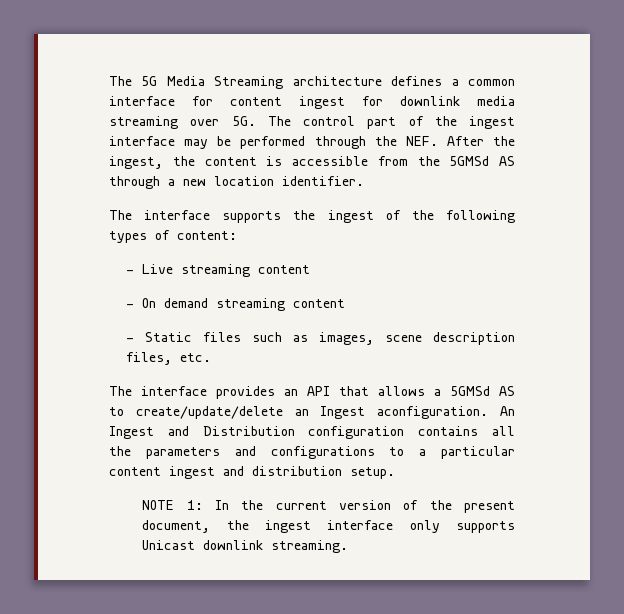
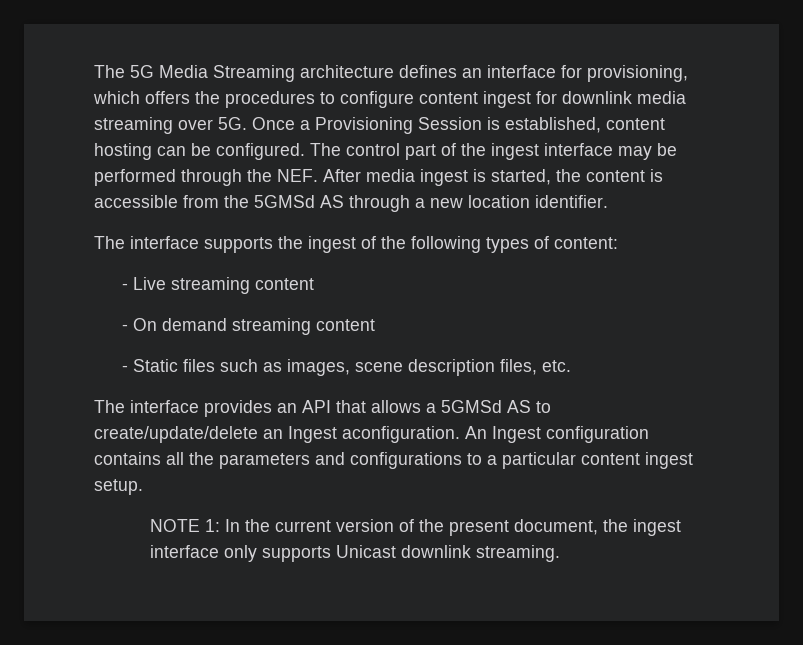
- The 5G Media Streaming architecture defines a common interface for content ingest for downlink media streaming over 5G.
+ The 5G Media Streaming architecture defines an interface for provisioning, which offers the procedures to configure content ingest for downlink media streaming over 5G.
+ Once a Provisioning Session is established, content hosting can be configured.
- The control part of the ingest interface may be performed through the NEF. After the ingest, the content is accessible from the 5GMSd AS through a new location identifier.
+ The control part of the ingest interface may be performed through the NEF. After media ingest is started, the content is accessible from the 5GMSd AS through a new location identifier.
- An Ingest and Distribution configuration contains all the parameters and configurations to a particular content ingest and distribution setup.
+ An Ingest configuration contains all the parameters and configurations to a particular content ingest setup.

